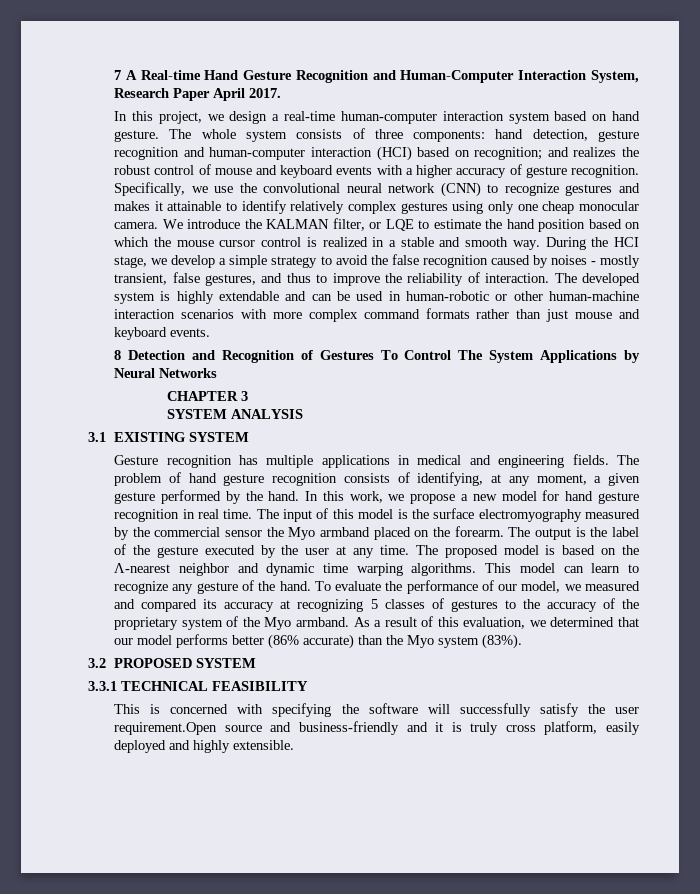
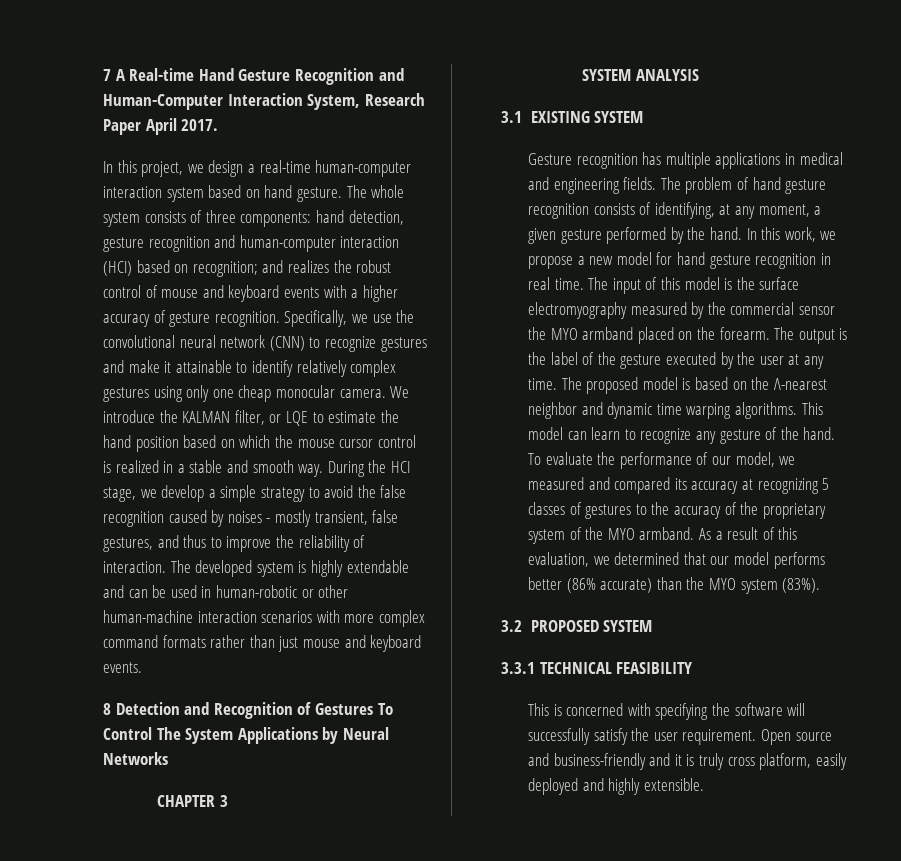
- Specifically, we use the convolutional neural network (CNN) to recognize gestures and makes it attainable to identify relatively complex gestures using only one cheap monocular camera.
+ Specifically, we use the convolutional neural network (CNN) to recognize gestures and make it attainable to identify relatively complex gestures using only one cheap monocular camera.
- The input of this model is the surface electromyography measured by the commercial sensor the Myo armband placed on the forearm.
+ The input of this model is the surface electromyography measured by the commercial sensor the MYO armband placed on the forearm.
- To evaluate the performance of our model, we measured and compared its accuracy at recognizing 5 classes of gestures to the accuracy of the proprietary system of the Myo armband.
+ To evaluate the performance of our model, we measured and compared its accuracy at recognizing 5 classes of gestures to the accuracy of the proprietary system of the MYO armband.
- As a result of this evaluation, we determined that our model performs better (86% accurate) than the Myo system (83%).
+ As a result of this evaluation, we determined that our model performs better (86% accurate) than the MYO system (83%).
- This is concerned with specifying the software will successfully satisfy the user requirement.Open source and business-friendly and it is truly cross platform, easily deployed and highly extensible.
+ This is concerned with specifying the software will successfully satisfy the user requirement. Open source and business-friendly and it is truly cross platform, easily deployed and highly extensible.

